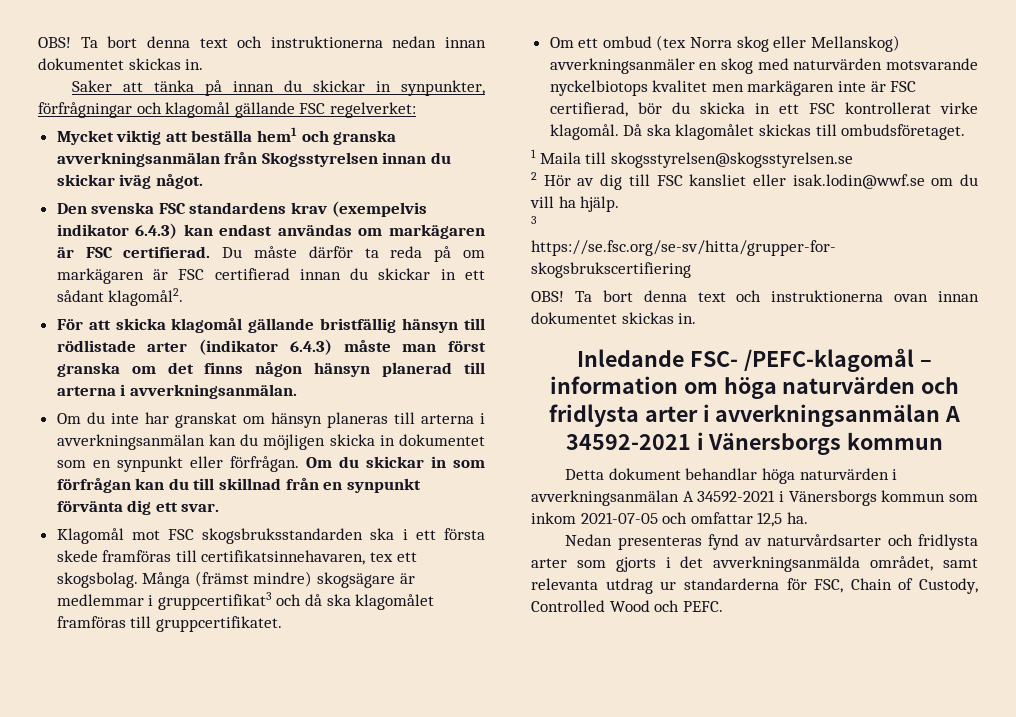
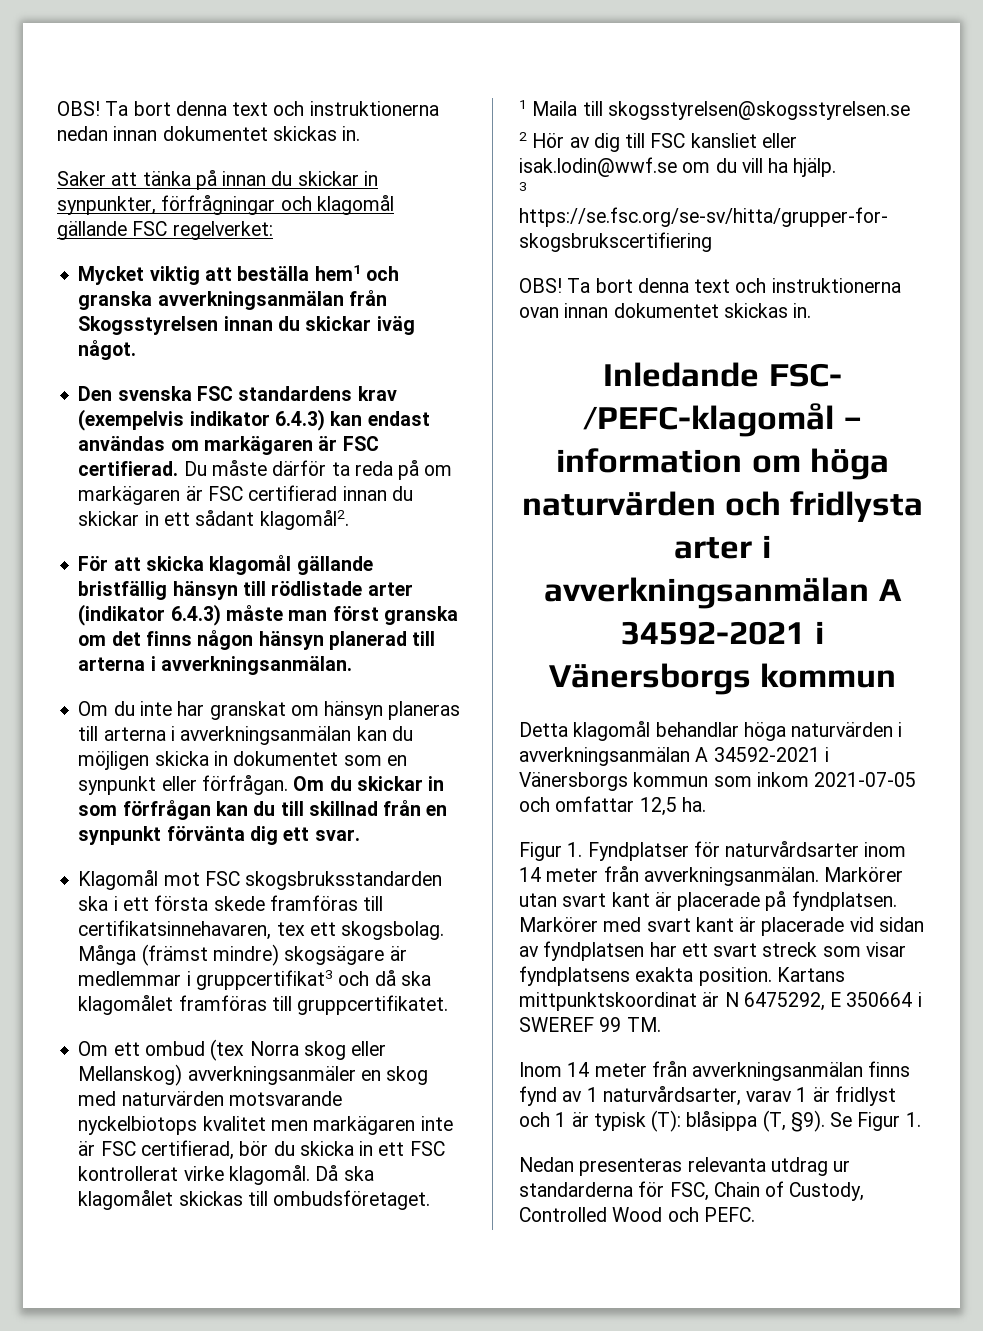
- Detta dokument behandlar höga naturvärden i avverkningsanmälan A 34592-2021 i Vänersborgs kommun som inkom 2021-07-05 och omfattar 12,5 ha.
+ Detta klagomål behandlar höga naturvärden i avverkningsanmälan A 34592-2021 i Vänersborgs kommun som inkom 2021-07-05 och omfattar 12,5 ha.
- Nedan presenteras fynd av naturvårdsarter och fridlysta arter som gjorts i det avverkningsanmälda området, samt relevanta utdrag ur standarderna för FSC, Chain of Custody, Controlled Wood och PEFC.
+ Figur 1. Fyndplatser för naturvårdsarter inom 14 meter från avverkningsanmälan. Markörer utan svart kant är placerade på fyndplatsen. Markörer med svart kant är placerade vid sidan av fyndplatsen har ett svart streck som visar fyndplatsens exakta position. Kartans mittpunktskoordinat är N 6475292, E 350664 i SWEREF 99 TM.
+ Inom 14 meter från avverkningsanmälan finns fynd av 1 naturvårdsarter, varav 1 är fridlyst och 1 är typisk (T): blåsippa (T, §9). Se Figur 1.
+ Nedan presenteras relevanta utdrag ur standarderna för FSC, Chain of Custody, Controlled Wood och PEFC.

